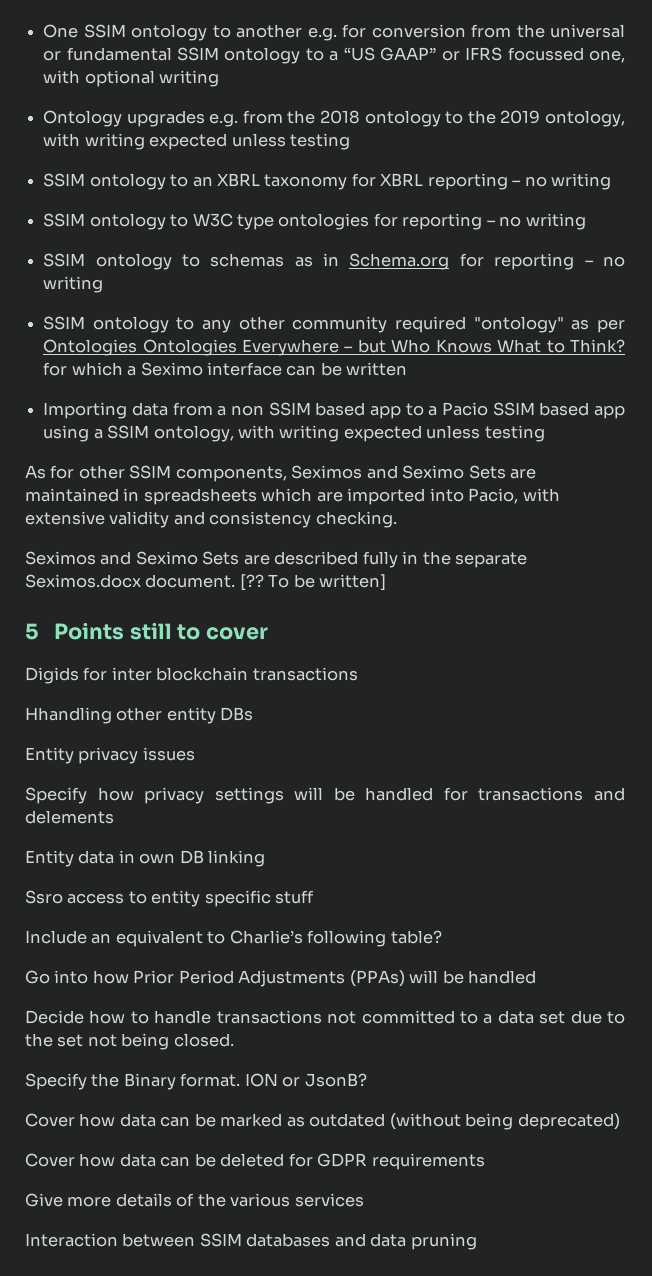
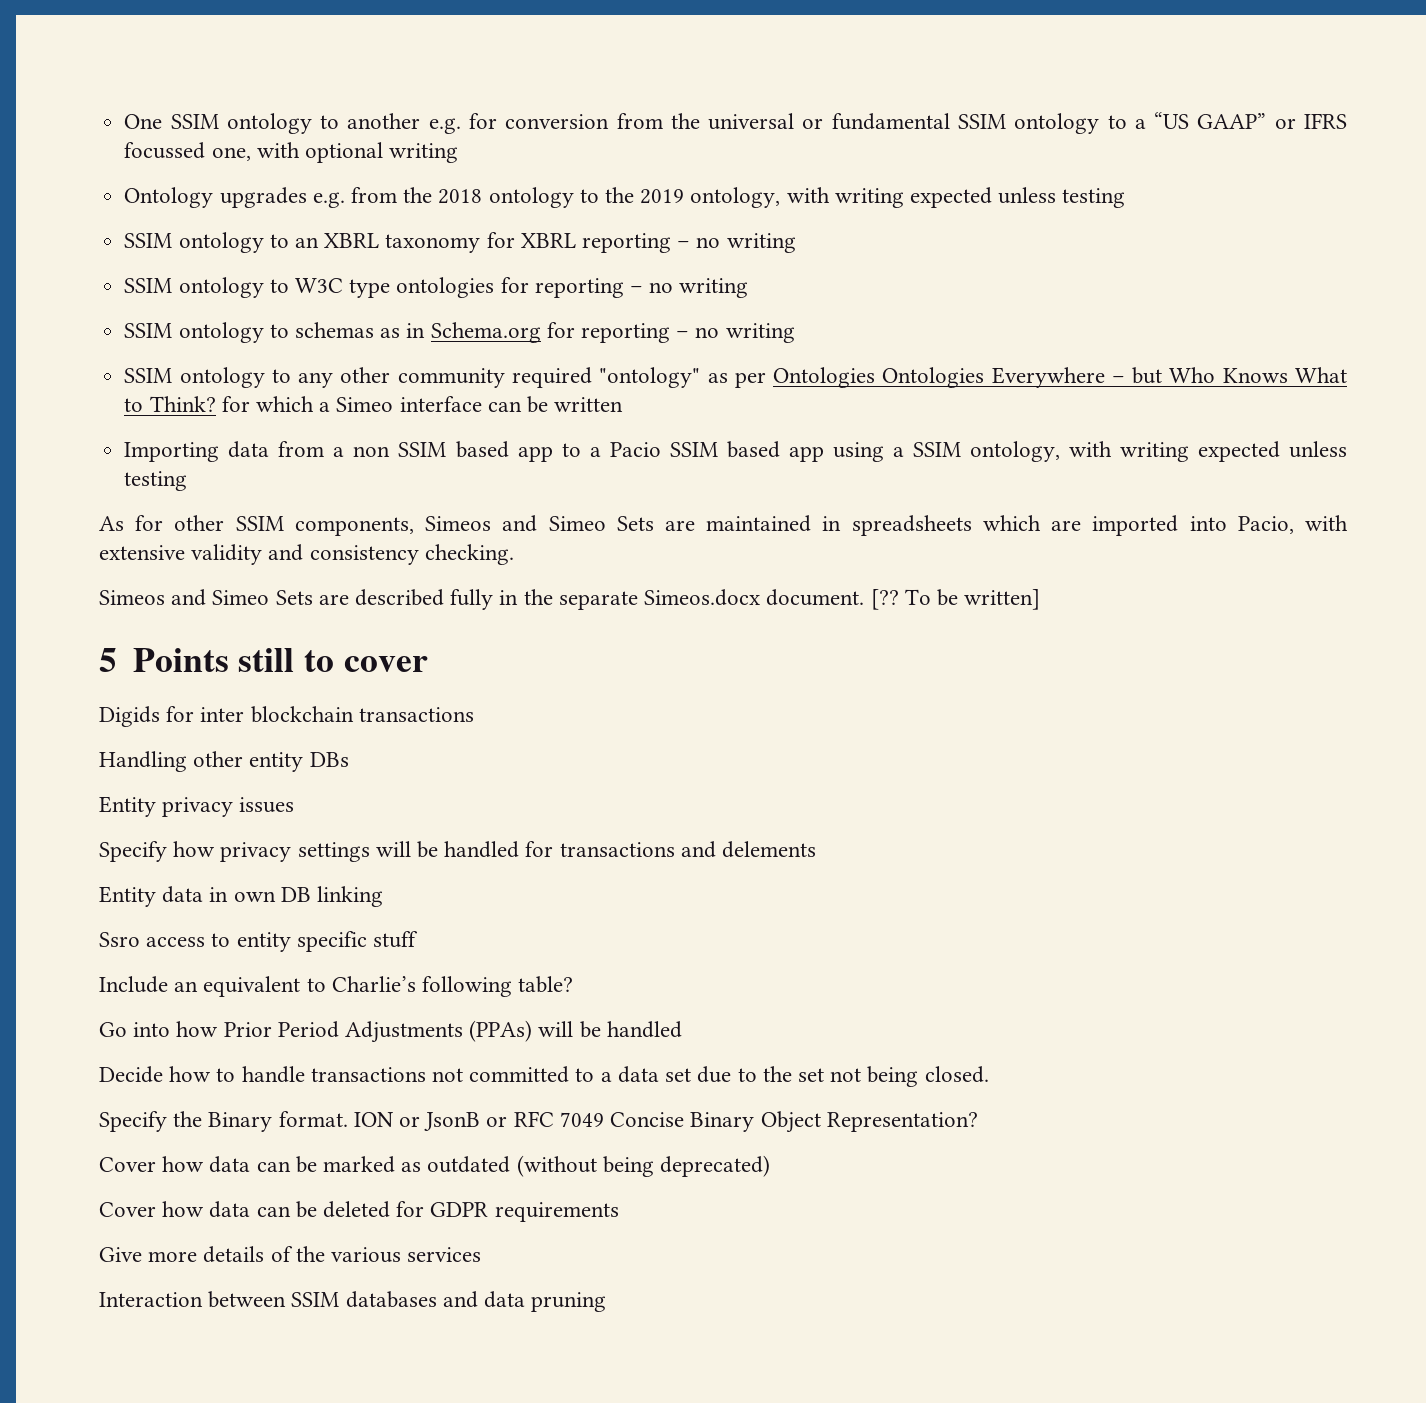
- SSIM ontology to any other community required "ontology" as per Ontologies Ontologies Everywhere – but Who Knows What to Think? for which a Seximo interface can be written
+ SSIM ontology to any other community required "ontology" as per Ontologies Ontologies Everywhere – but Who Knows What to Think? for which a Simeo interface can be written
- As for other SSIM components, Seximos and Seximo Sets are maintained in spreadsheets which are imported into Pacio, with extensive validity and consistency checking.
+ As for other SSIM components, Simeos and Simeo Sets are maintained in spreadsheets which are imported into Pacio, with extensive validity and consistency checking.
- Seximos and Seximo Sets are described fully in the separate Seximos.docx document.
+ Simeos and Simeo Sets are described fully in the separate Simeos.docx document.
- Hhandling other entity DBs
+ Handling other entity DBs
- ION or JsonB?
+ ION or JsonB or RFC 7049 Concise Binary Object Representation?

